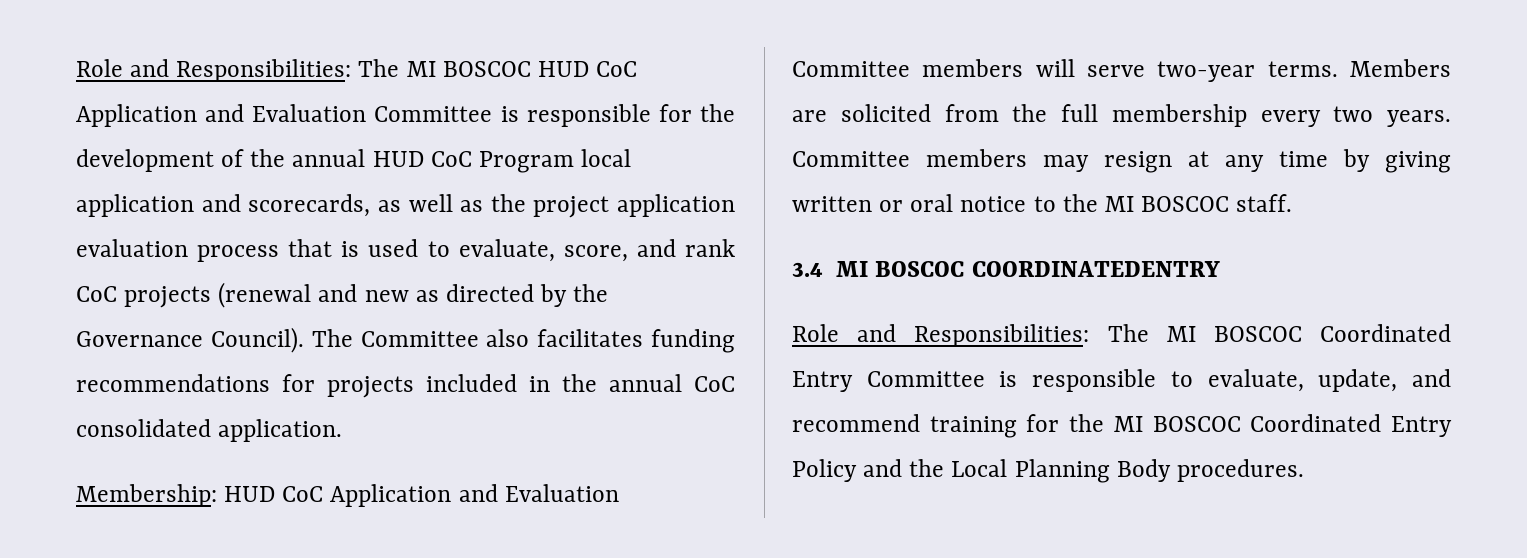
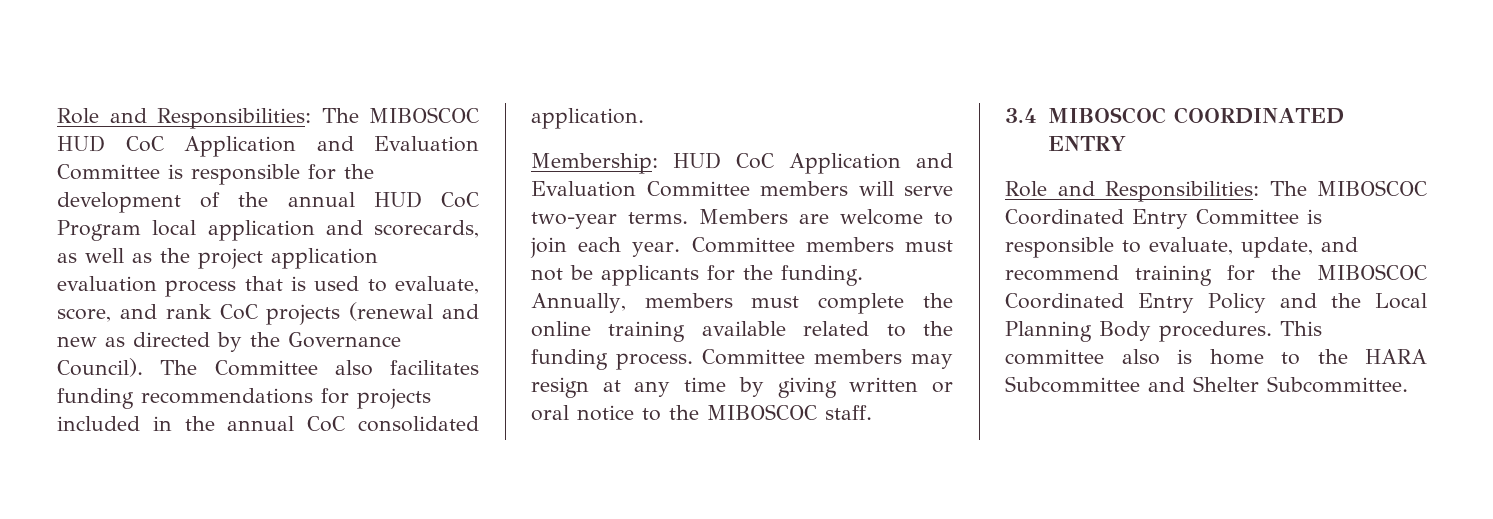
- Role and Responsibilities: The MI BOSCOC HUD CoC Application and Evaluation Committee is responsible for the development of the annual HUD CoC Program local application and scorecards, as well as the project application evaluation process that is used to evaluate, score, and rank CoC projects (renewal and new as directed by the Governance Council).
+ Role and Responsibilities: The MIBOSCOC HUD CoC Application and Evaluation Committee is responsible for the development of the annual HUD CoC Program local application and scorecards, as well as the project application evaluation process that is used to evaluate, score, and rank CoC projects (renewal and new as directed by the Governance Council).
- Members are solicited from the full membership every two years.
+ Members are welcome to join each year. Committee members must not be applicants for the funding. Annually, members must complete the online training available related to the funding process.
- Committee members may resign at any time by giving written or oral notice to the MI BOSCOC staff.
+ Committee members may resign at any time by giving written or oral notice to the MIBOSCOC staff.
- 3.4 MI BOSCOC COORDINATEDENTRY
- Role and Responsibilities: The MI BOSCOC Coordinated Entry Committee is responsible to evaluate, update, and recommend training for the MI BOSCOC Coordinated Entry Policy and the Local Planning Body procedures.
+ 3.4 MIBOSCOC COORDINATED ENTRY
+ Role and Responsibilities: The MIBOSCOC Coordinated Entry Committee is responsible to evaluate, update, and recommend training for the MIBOSCOC Coordinated Entry Policy and the Local Planning Body procedures.
+ This committee also is home to the HARA Subcommittee and Shelter Subcommittee.

